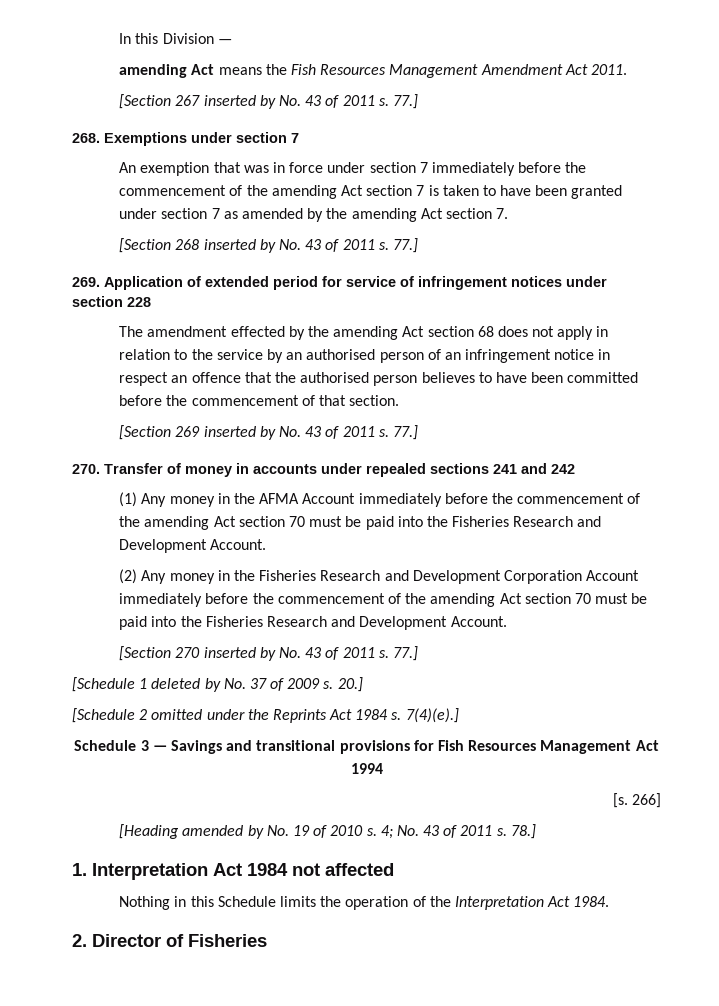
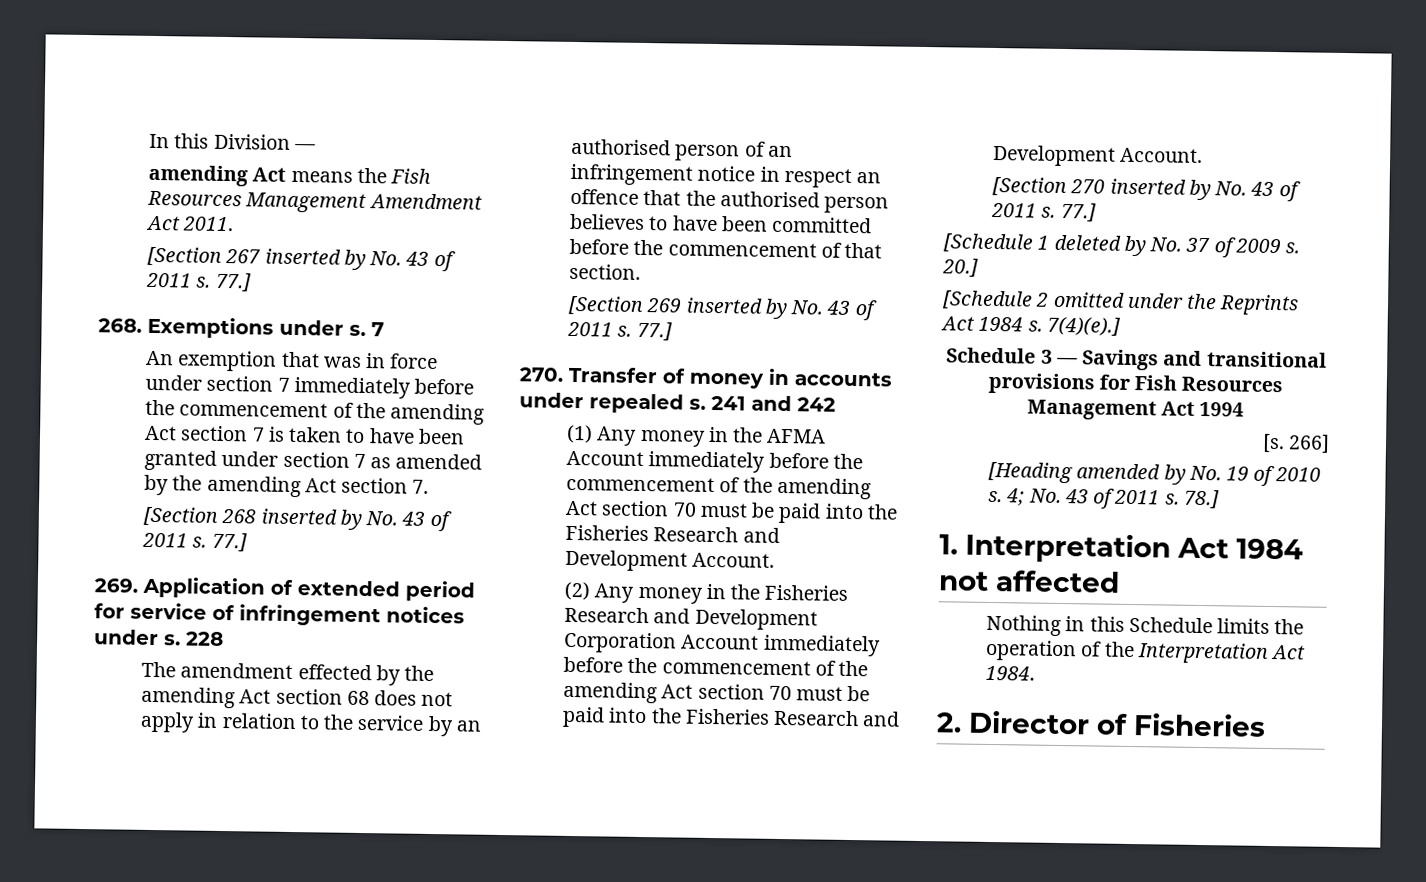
- 268. Exemptions under section 7
+ 268. Exemptions under s. 7
- 269. Application of extended period for service of infringement notices under section 228
+ 269. Application of extended period for service of infringement notices under s. 228
- 270. Transfer of money in accounts under repealed sections 241 and 242
+ 270. Transfer of money in accounts under repealed s. 241 and 242

